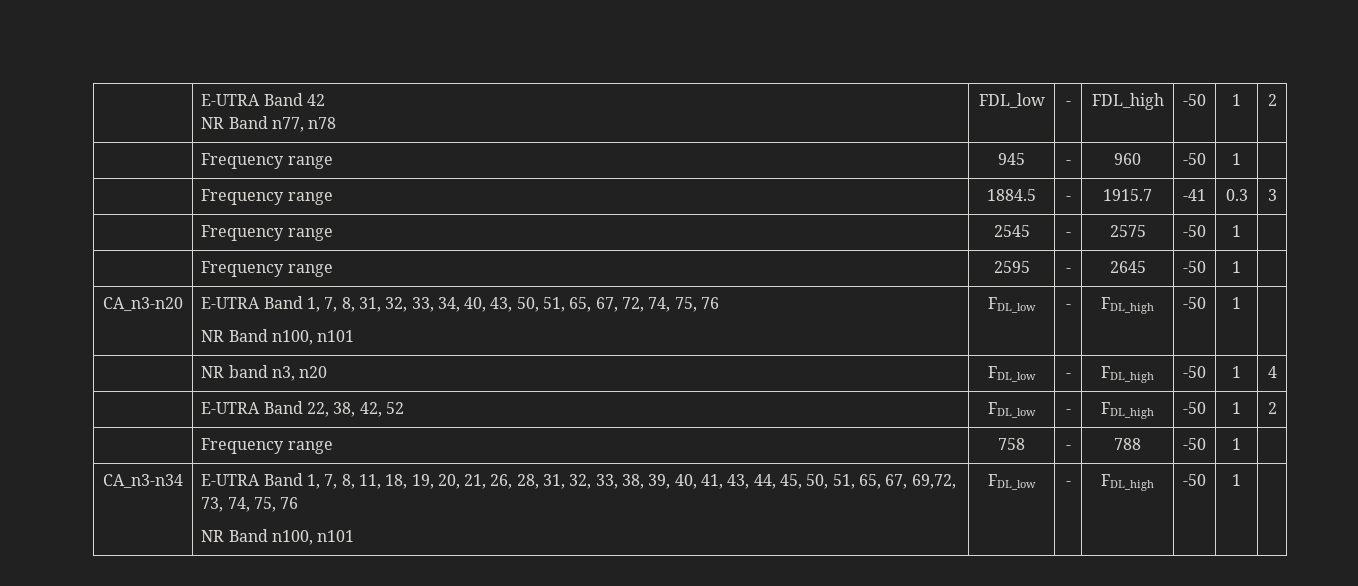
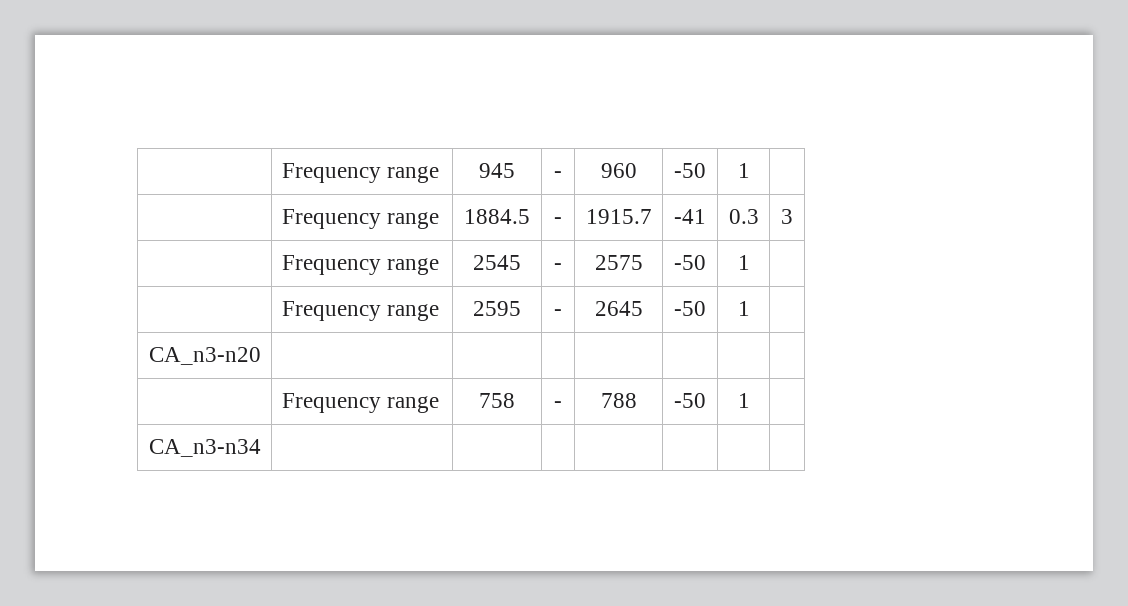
- | E-UTRA Band 42
- NR Band n77, n78 | FDL_low | - | FDL_high | -50 | 1 | 2
- CA_n3-n20 | E-UTRA Band 1, 7, 8, 31, 32, 33, 34, 40, 43, 50, 51, 65, 67, 72, 74, 75, 76
- NR Band n100, n101 | FDL_low | - | FDL_high | -50 | 1 |
- | NR band n3, n20 | FDL_low | - | FDL_high | -50 | 1 | 4
- | E-UTRA Band 22, 38, 42, 52 | FDL_low | - | FDL_high | -50 | 1 | 2
+ CA_n3-n20 | | | | | | |
- E-UTRA Band 1, 7, 8, 11, 18, 19, 20, 21, 26, 28, 31, 32, 33, 38, 39, 40, 41, 43, 44, 45, 50, 51, 65, 67, 69,72, 73, 74, 75, 76
- NR Band n100, n101 | FDL_low | - | FDL_high | -50 | 1

